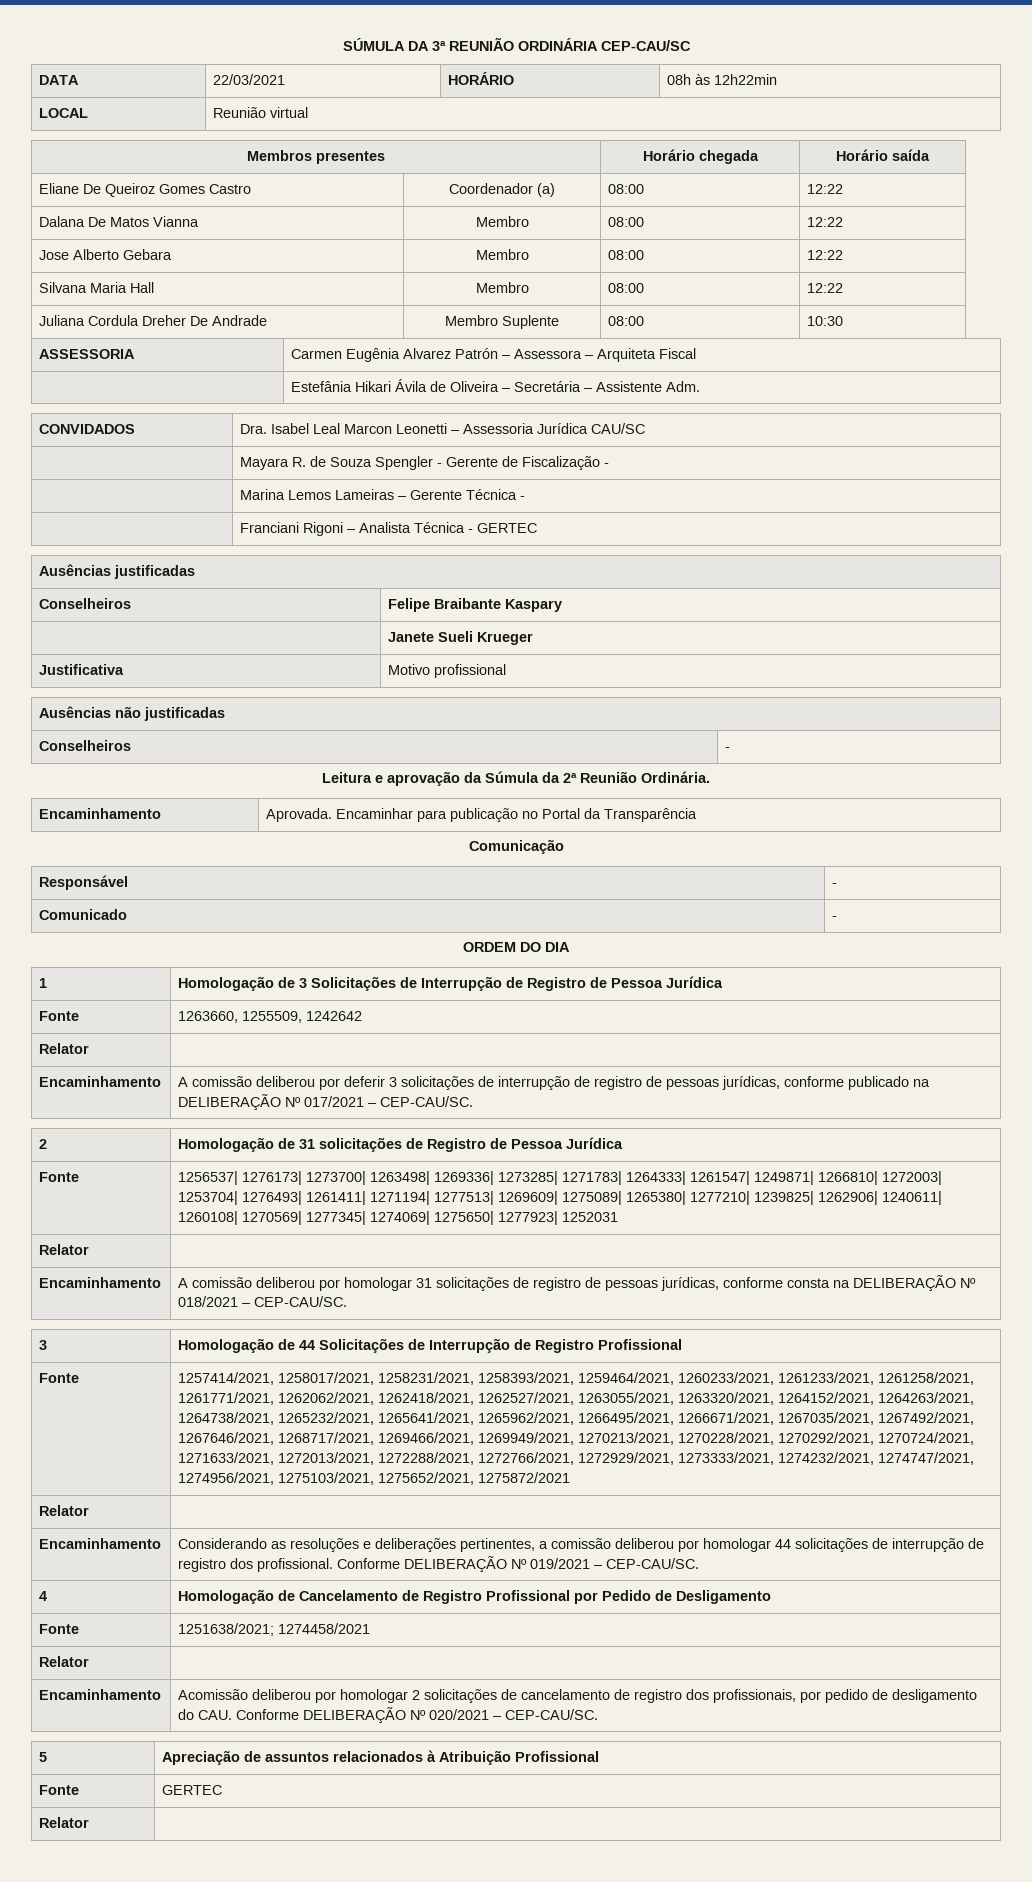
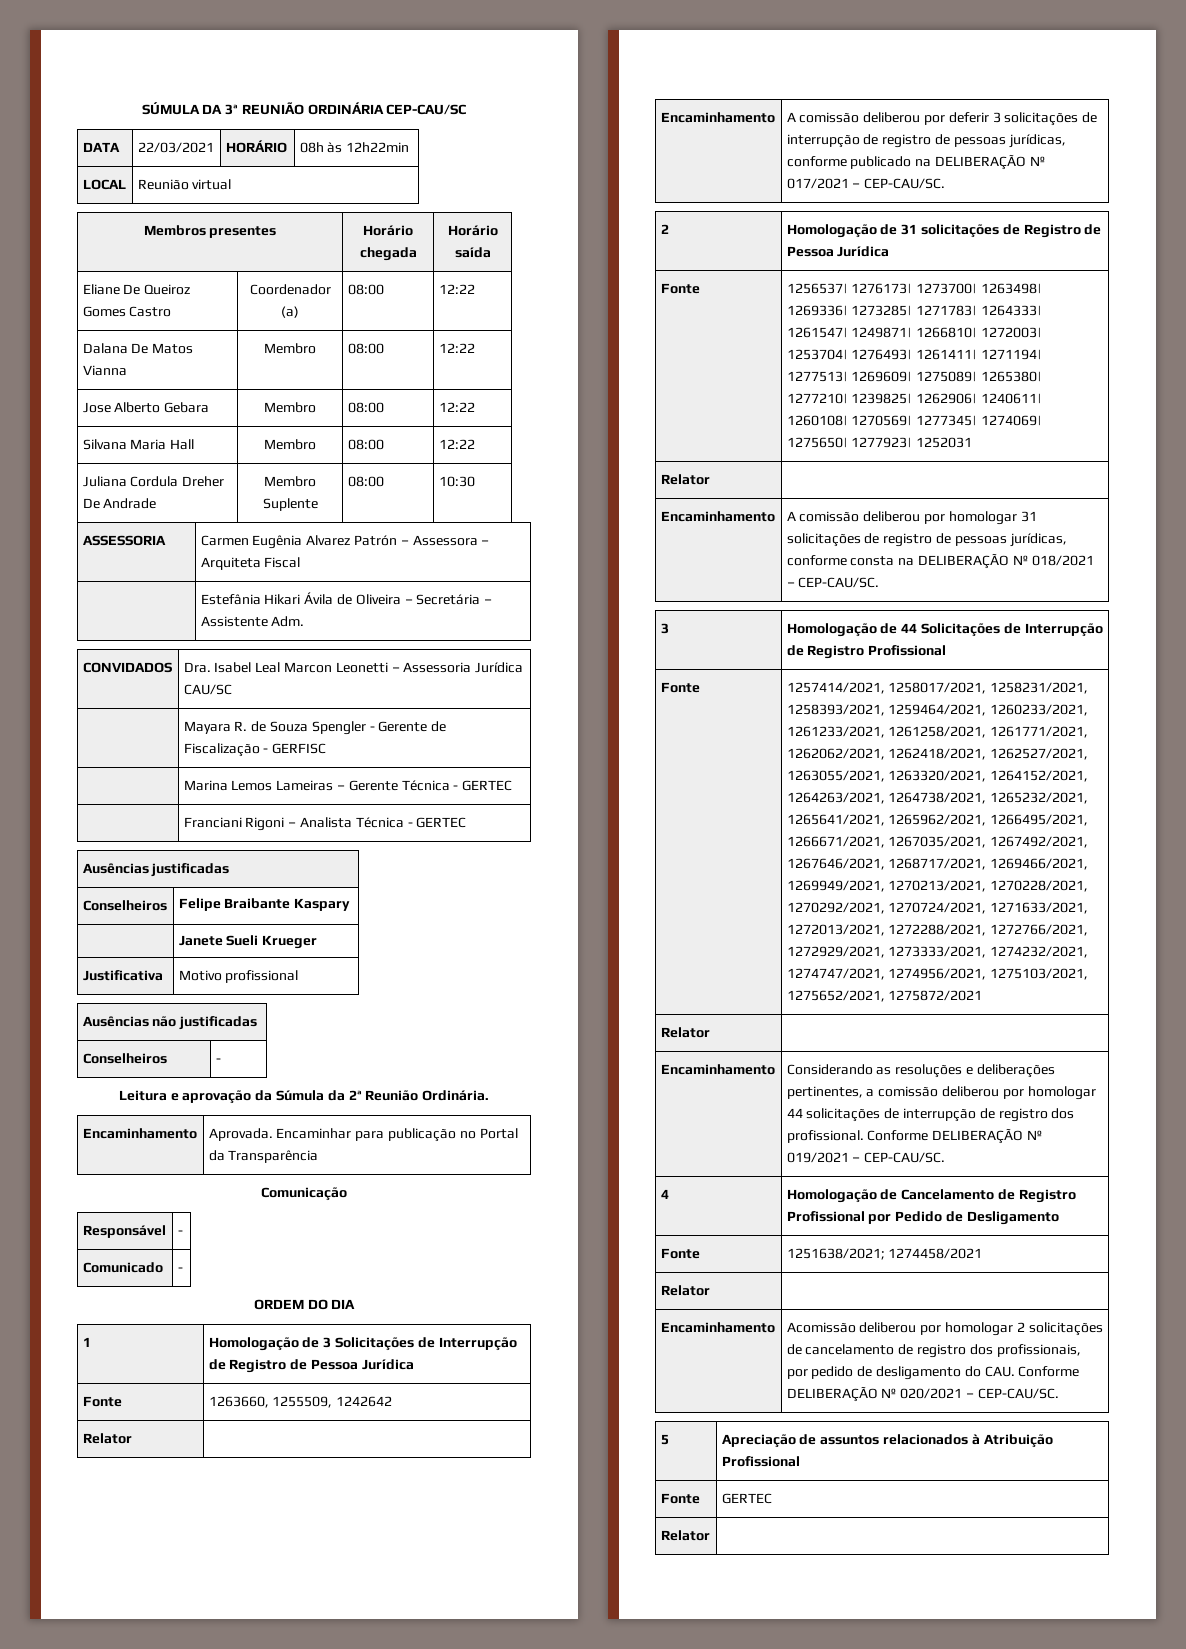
- | Mayara R. de Souza Spengler - Gerente de Fiscalização -
+ | Mayara R. de Souza Spengler - Gerente de Fiscalização - GERFISC
- | Marina Lemos Lameiras – Gerente Técnica -
+ | Marina Lemos Lameiras – Gerente Técnica - GERTEC

